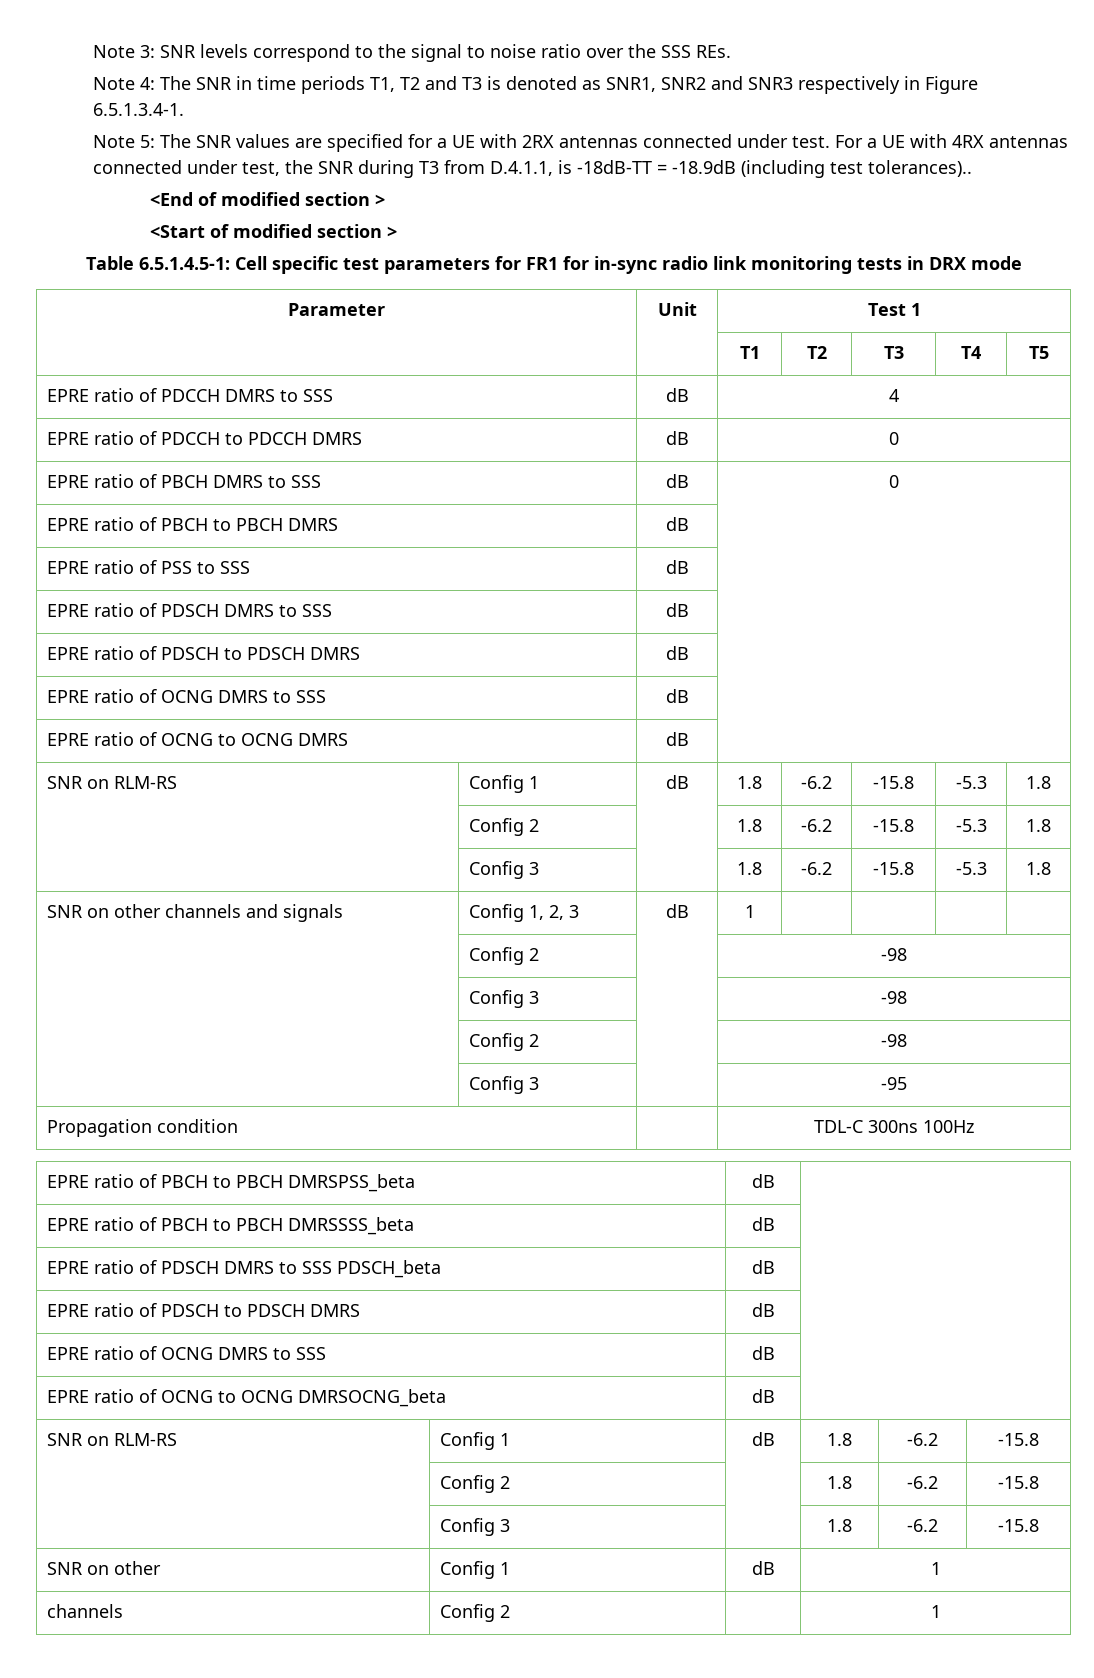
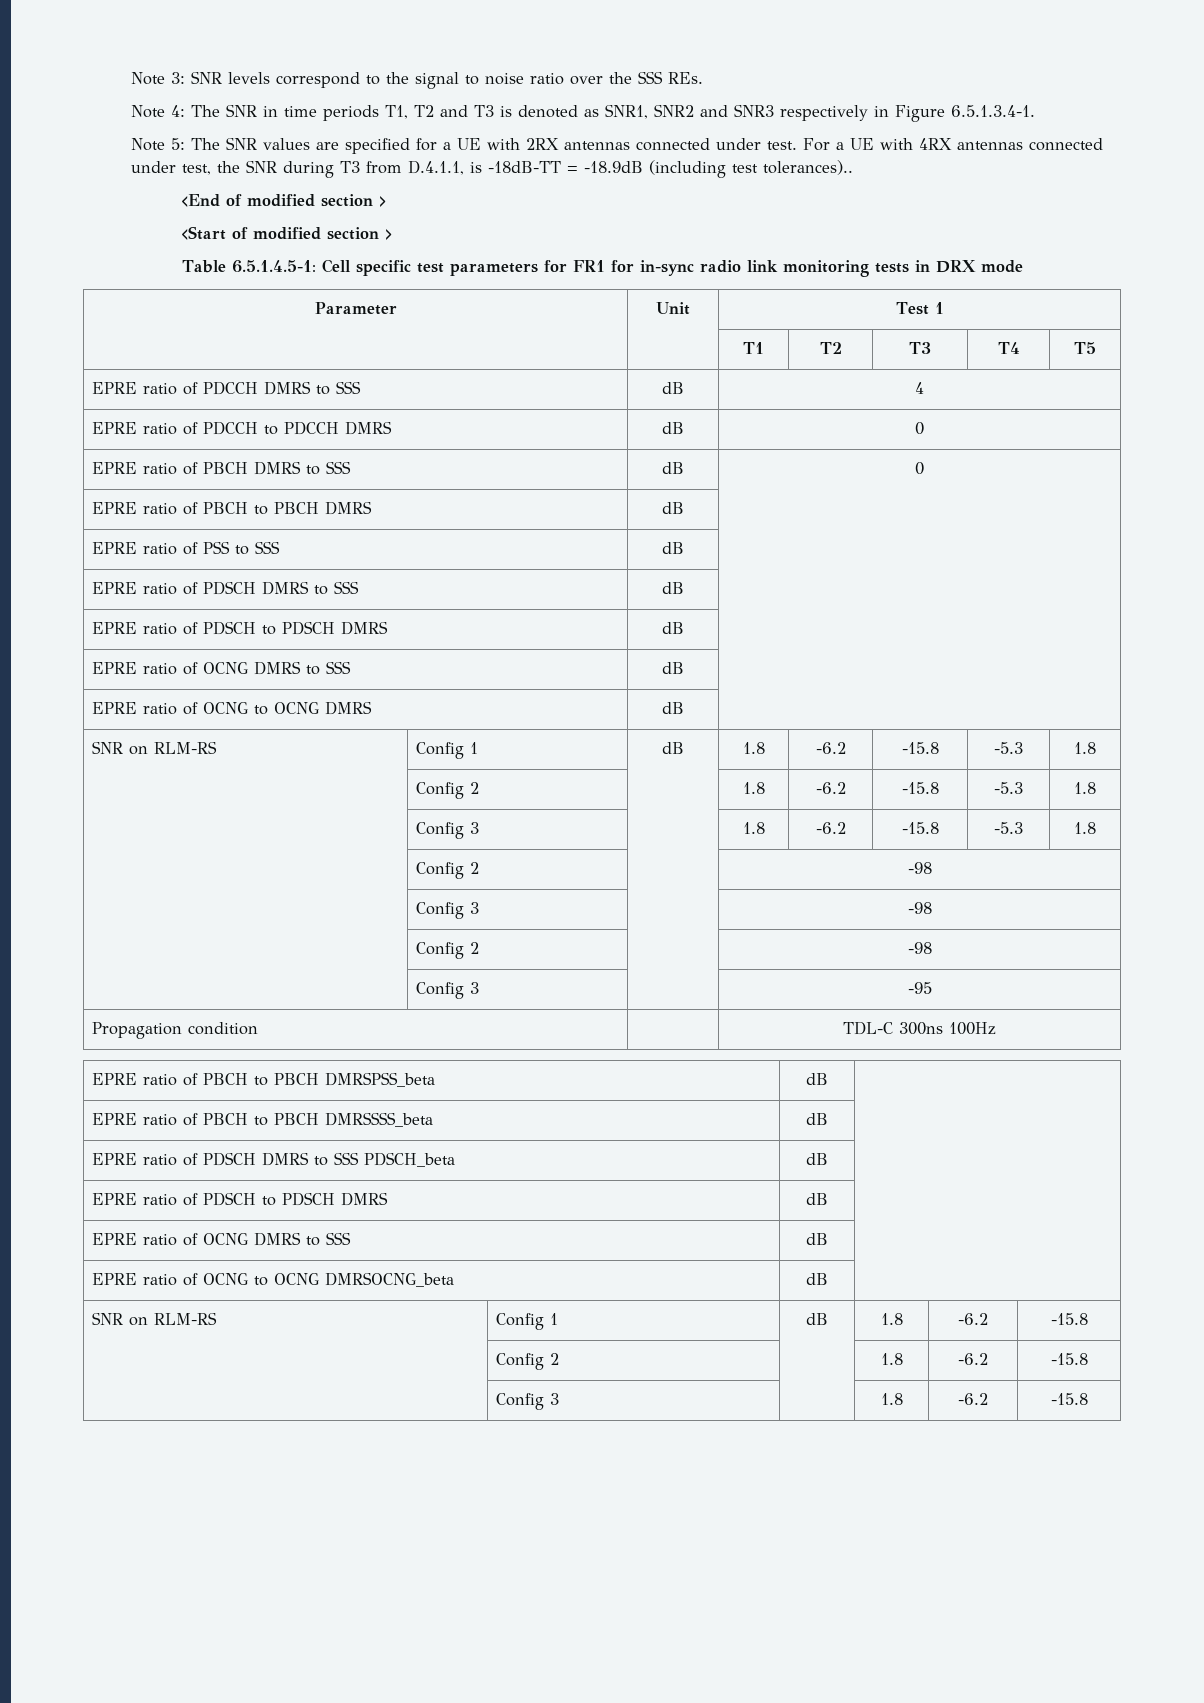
- SNR on other channels and signals | Config 1, 2, 3 | dB | 1 | | | |
- SNR on other | Config 1 | dB | 1
- channels | Config 2 | | 1

